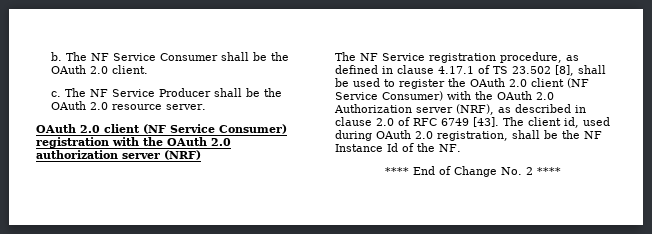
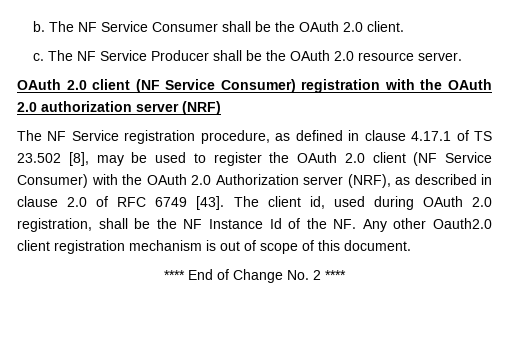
- The NF Service registration procedure, as defined in clause 4.17.1 of TS 23.502 [8], shall be used to register the OAuth 2.0 client (NF Service Consumer) with the OAuth 2.0 Authorization server (NRF), as described in clause 2.0 of RFC 6749 [43].
+ The NF Service registration procedure, as defined in clause 4.17.1 of TS 23.502 [8], may be used to register the OAuth 2.0 client (NF Service Consumer) with the OAuth 2.0 Authorization server (NRF), as described in clause 2.0 of RFC 6749 [43].
- The client id, used during OAuth 2.0 registration, shall be the NF Instance Id of the NF.
+ The client id, used during OAuth 2.0 registration, shall be the NF Instance Id of the NF. Any other Oauth2.0 client registration mechanism is out of scope of this document.

